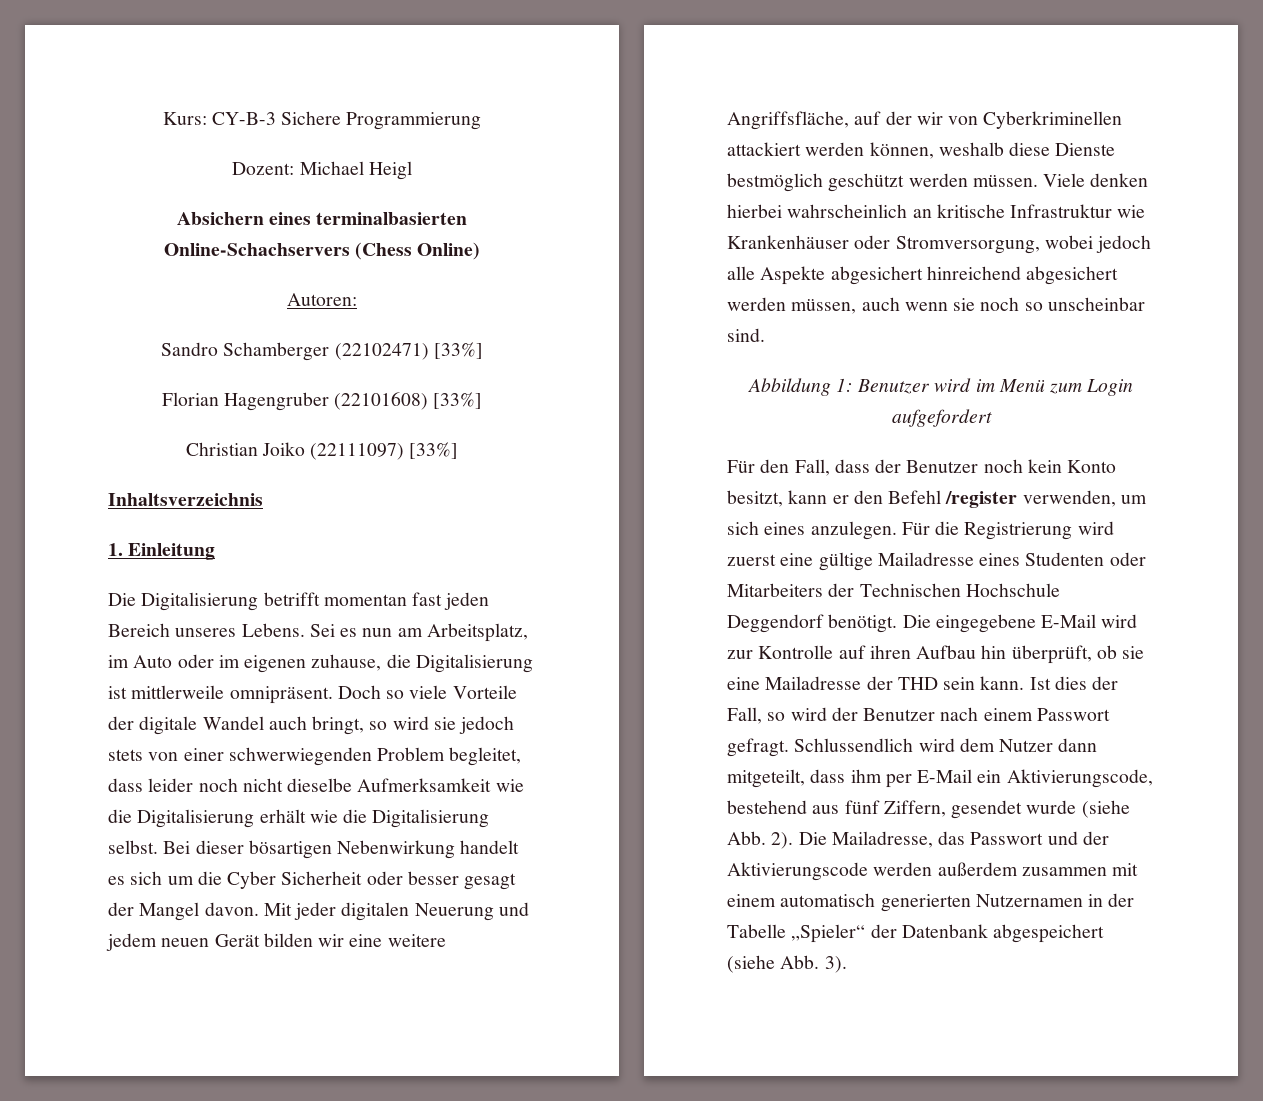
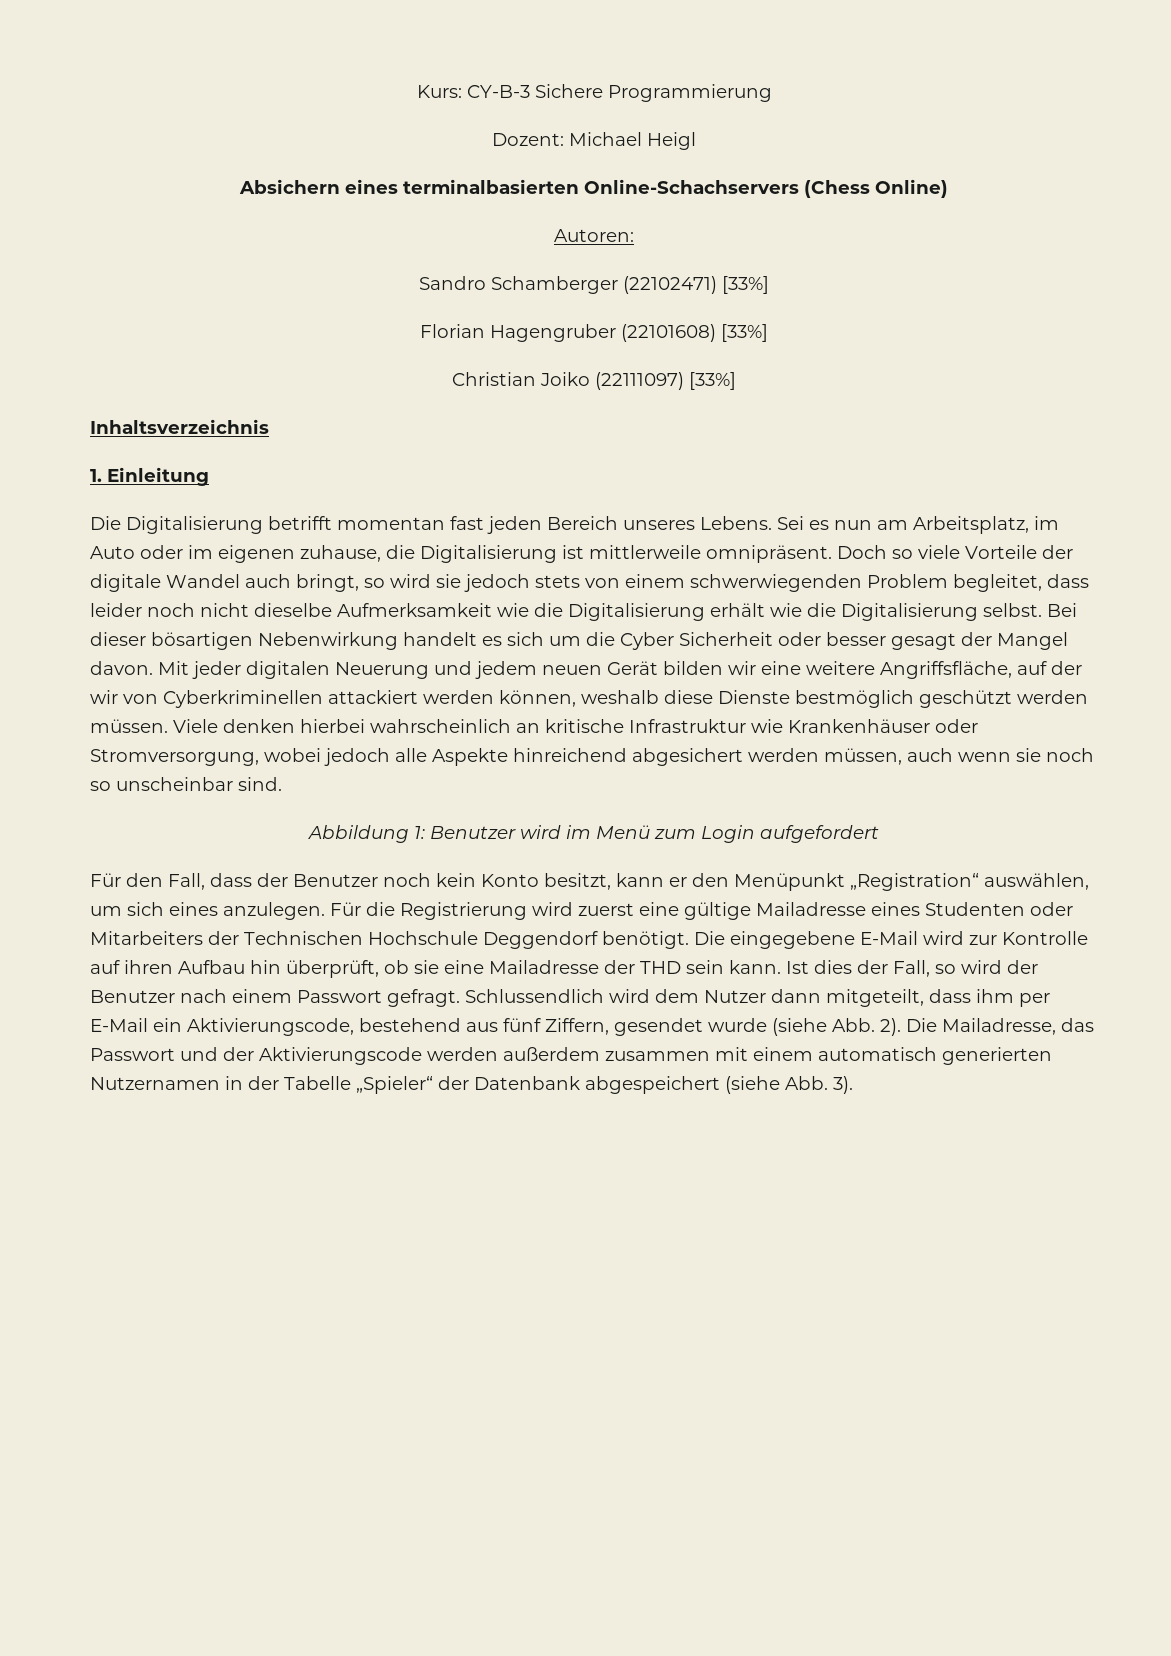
- Doch so viele Vorteile der digitale Wandel auch bringt, so wird sie jedoch stets von einer schwerwiegenden Problem begleitet, dass leider noch nicht dieselbe Aufmerksamkeit wie die Digitalisierung erhält wie die Digitalisierung selbst.
+ Doch so viele Vorteile der digitale Wandel auch bringt, so wird sie jedoch stets von einem schwerwiegenden Problem begleitet, dass leider noch nicht dieselbe Aufmerksamkeit wie die Digitalisierung erhält wie die Digitalisierung selbst.
- Viele denken hierbei wahrscheinlich an kritische Infrastruktur wie Krankenhäuser oder Stromversorgung, wobei jedoch alle Aspekte abgesichert hinreichend abgesichert werden müssen, auch wenn sie noch so unscheinbar sind.
+ Viele denken hierbei wahrscheinlich an kritische Infrastruktur wie Krankenhäuser oder Stromversorgung, wobei jedoch alle Aspekte hinreichend abgesichert werden müssen, auch wenn sie noch so unscheinbar sind.
- Für den Fall, dass der Benutzer noch kein Konto besitzt, kann er den Befehl /register verwenden, um sich eines anzulegen.
+ Für den Fall, dass der Benutzer noch kein Konto besitzt, kann er den Menüpunkt „Registration“ auswählen, um sich eines anzulegen.

